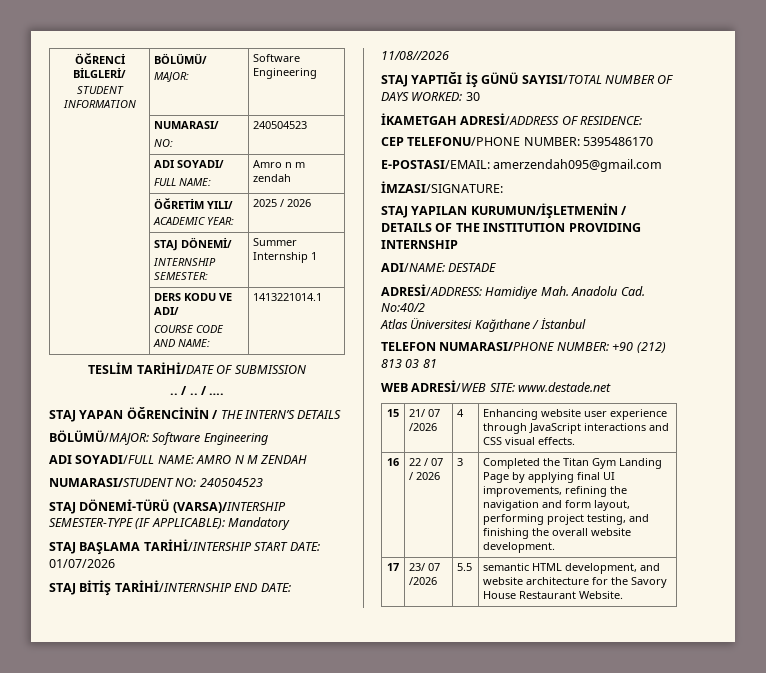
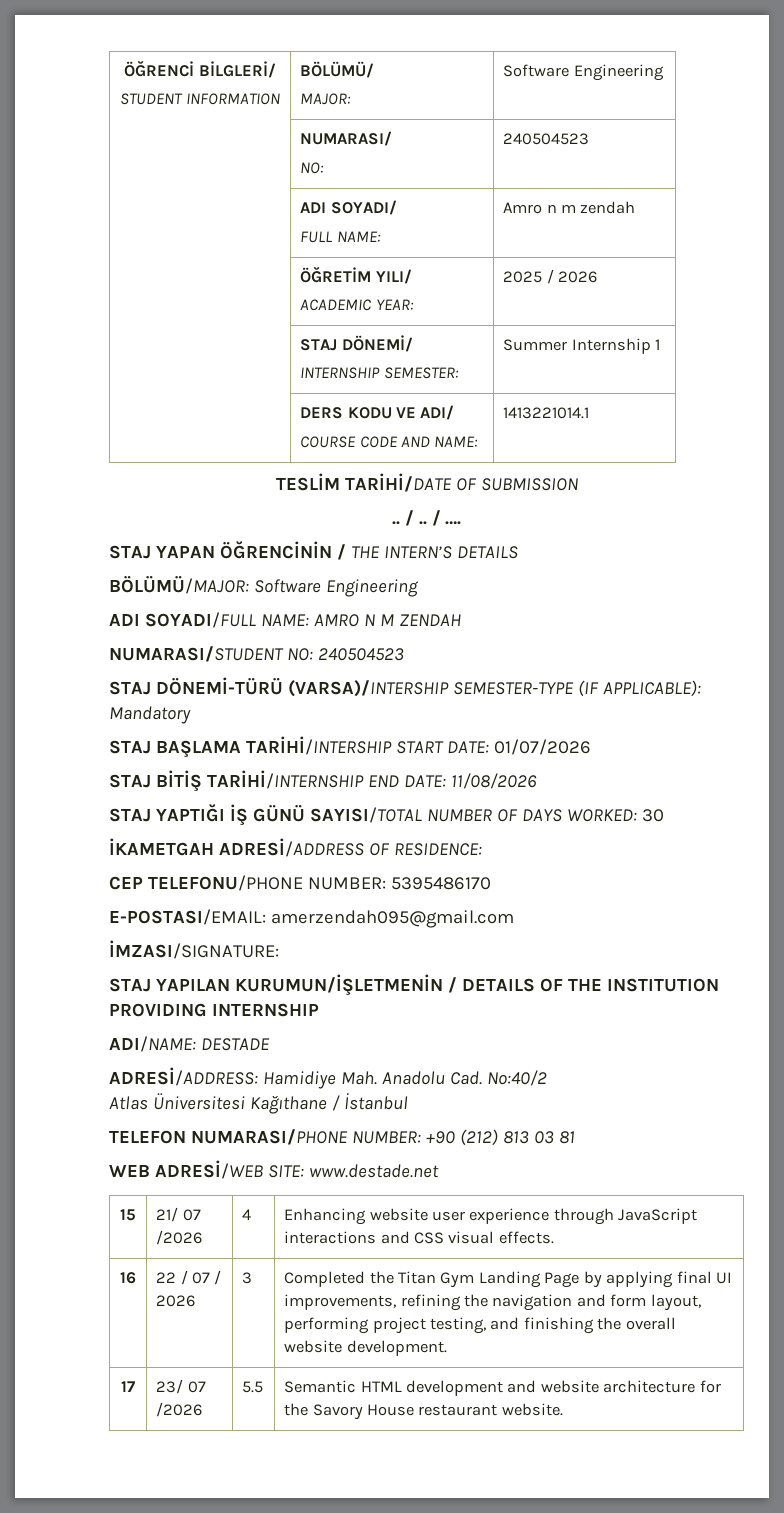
- STAJ BİTİŞ TARİHİ/INTERNSHIP END DATE: 11/08//2026
+ STAJ BİTİŞ TARİHİ/INTERNSHIP END DATE: 11/08/2026
- 17 | 23/ 07 /2026 | 5.5 | semantic HTML development, and website architecture for the Savory House Restaurant Website.
+ 17 | 23/ 07 /2026 | 5.5 | Semantic HTML development and website architecture for the Savory House restaurant website.

